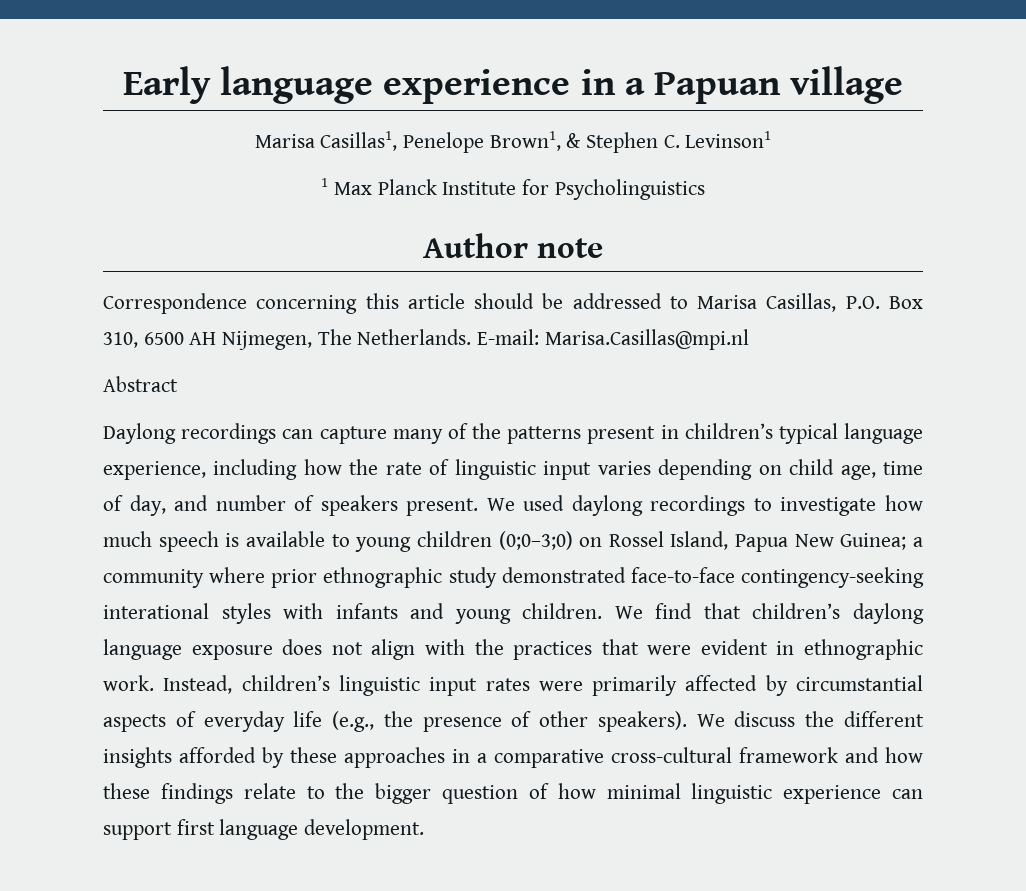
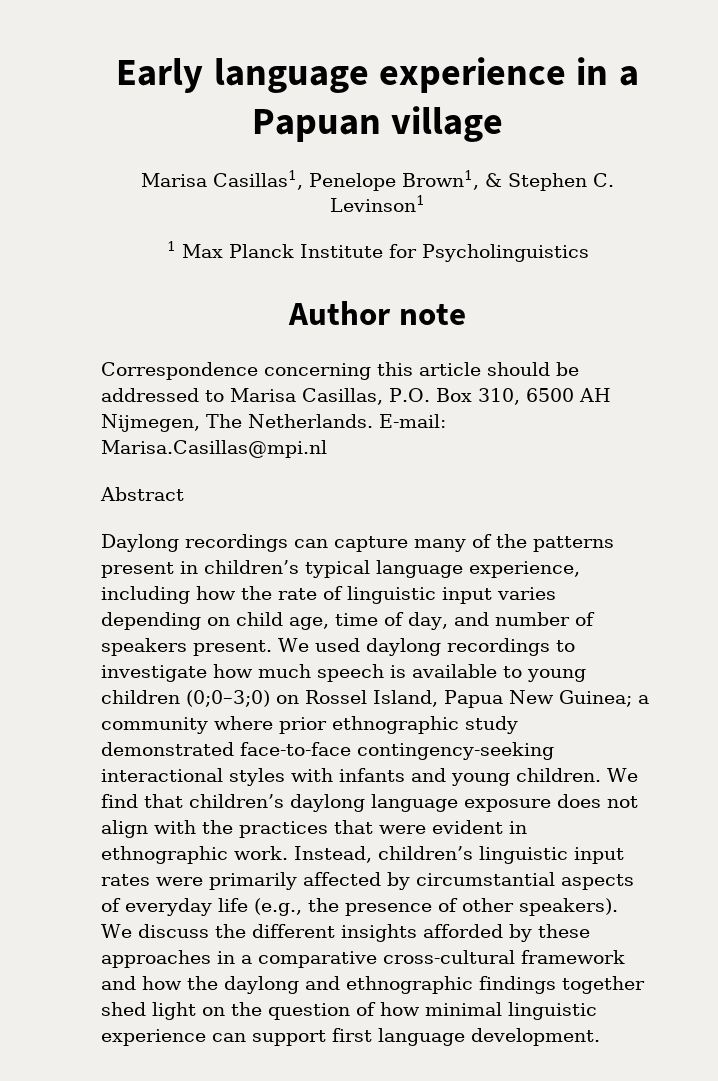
- We used daylong recordings to investigate how much speech is available to young children (0;0–3;0) on Rossel Island, Papua New Guinea; a community where prior ethnographic study demonstrated face-to-face contingency-seeking interational styles with infants and young children.
+ We used daylong recordings to investigate how much speech is available to young children (0;0–3;0) on Rossel Island, Papua New Guinea; a community where prior ethnographic study demonstrated face-to-face contingency-seeking interactional styles with infants and young children.
- We discuss the different insights afforded by these approaches in a comparative cross-cultural framework and how these findings relate to the bigger question of how minimal linguistic experience can support first language development.
+ We discuss the different insights afforded by these approaches in a comparative cross-cultural framework and how the daylong and ethnographic findings together shed light on the question of how minimal linguistic experience can support first language development.

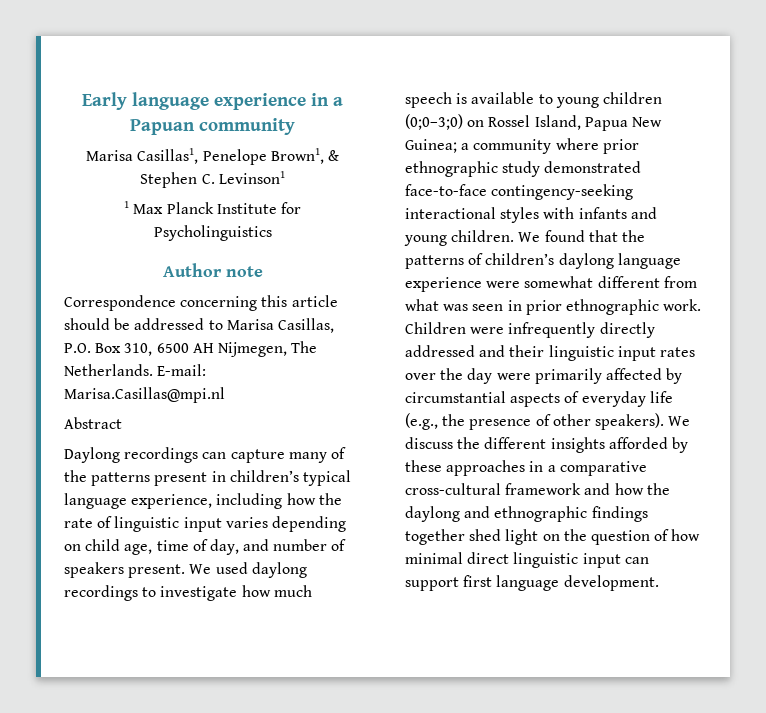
- Early language experience in a Papuan village
+ Early language experience in a Papuan community
- We find that children’s daylong language exposure does not align with the practices that were evident in ethnographic work. Instead, children’s linguistic input rates were primarily affected by circumstantial aspects of everyday life (e.g., the presence of other speakers).
+ We found that the patterns of children’s daylong language experience were somewhat different from what was seen in prior ethnographic work. Children were infrequently directly addressed and their linguistic input rates over the day were primarily affected by circumstantial aspects of everyday life (e.g., the presence of other speakers).
- We discuss the different insights afforded by these approaches in a comparative cross-cultural framework and how the daylong and ethnographic findings together shed light on the question of how minimal linguistic experience can support first language development.
+ We discuss the different insights afforded by these approaches in a comparative cross-cultural framework and how the daylong and ethnographic findings together shed light on the question of how minimal direct linguistic input can support first language development.

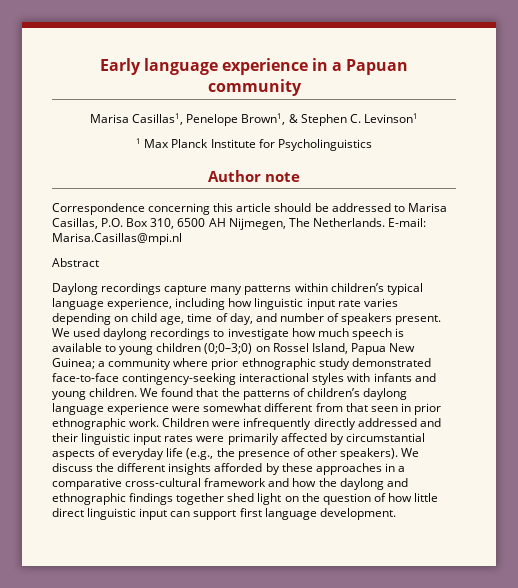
- Daylong recordings can capture many of the patterns present in children’s typical language experience, including how the rate of linguistic input varies depending on child age, time of day, and number of speakers present.
+ Daylong recordings capture many patterns within children’s typical language experience, including how linguistic input rate varies depending on child age, time of day, and number of speakers present.
- We found that the patterns of children’s daylong language experience were somewhat different from what was seen in prior ethnographic work.
+ We found that the patterns of children’s daylong language experience were somewhat different from that seen in prior ethnographic work.
- Children were infrequently directly addressed and their linguistic input rates over the day were primarily affected by circumstantial aspects of everyday life (e.g., the presence of other speakers).
+ Children were infrequently directly addressed and their linguistic input rates were primarily affected by circumstantial aspects of everyday life (e.g., the presence of other speakers).
- We discuss the different insights afforded by these approaches in a comparative cross-cultural framework and how the daylong and ethnographic findings together shed light on the question of how minimal direct linguistic input can support first language development.
+ We discuss the different insights afforded by these approaches in a comparative cross-cultural framework and how the daylong and ethnographic findings together shed light on the question of how little direct linguistic input can support first language development.

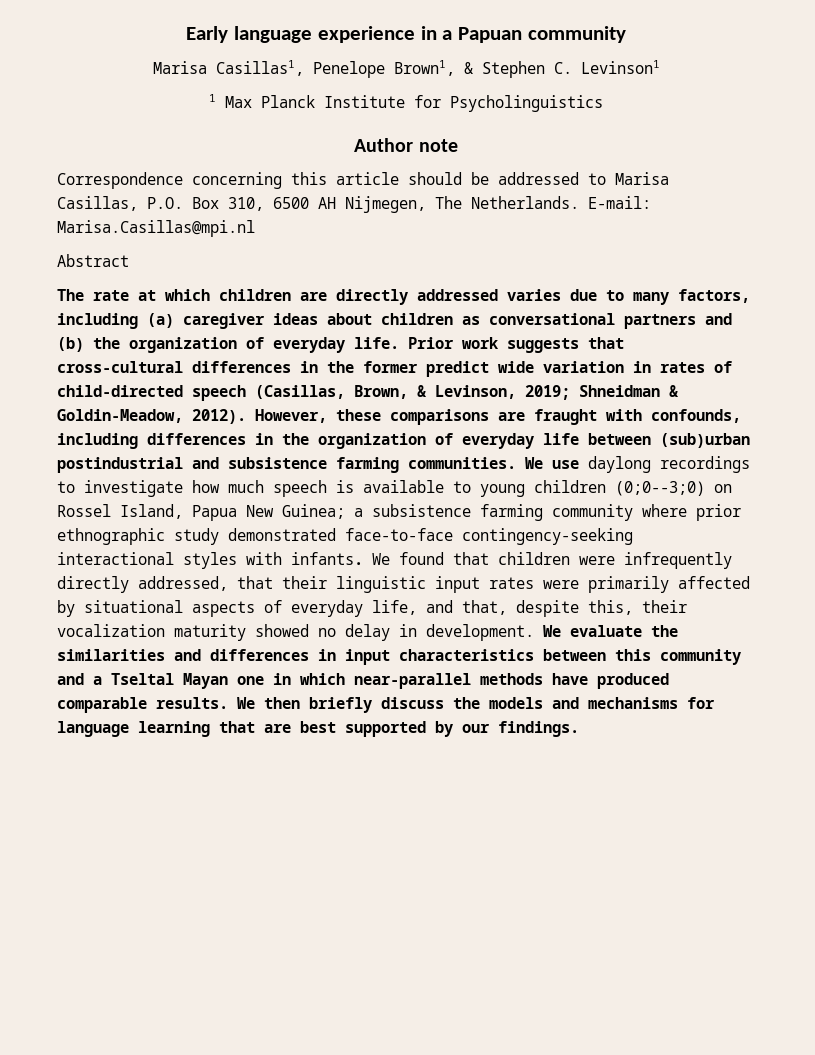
- Daylong recordings capture many patterns within children’s typical language experience, including how linguistic input rate varies depending on child age, time of day, and number of speakers present. We used daylong recordings to investigate how much speech is available to young children (0;0–3;0) on Rossel Island, Papua New Guinea; a community where prior ethnographic study demonstrated face-to-face contingency-seeking interactional styles with infants and young children. We found that the patterns of children’s daylong language experience were somewhat different from that seen in prior ethnographic work. Children were infrequently directly addressed and their linguistic input rates were primarily affected by circumstantial aspects of everyday life (e.g., the presence of other speakers). We discuss the different insights afforded by these approaches in a comparative cross-cultural framework and how the daylong and ethnographic findings together shed light on the question of how little direct linguistic input can support first language development.
+ The rate at which children are directly addressed varies due to many factors, including (a) caregiver ideas about children as conversational partners and (b) the organization of everyday life. Prior work suggests that cross-cultural differences in the former predict wide variation in rates of child-directed speech (Casillas, Brown, & Levinson, 2019; Shneidman & Goldin-Meadow, 2012). However, these comparisons are fraught with confounds, including differences in the organization of everyday life between (sub)urban postindustrial and subsistence farming communities. We use daylong recordings to investigate how much speech is available to young children (0;0--3;0) on Rossel Island, Papua New Guinea; a subsistence farming community where prior ethnographic study demonstrated face-to-face contingency-seeking interactional styles with infants. We found that children were infrequently directly addressed, that their linguistic input rates were primarily affected by situational aspects of everyday life, and that, despite this, their vocalization maturity showed no delay in development. We evaluate the similarities and differences in input characteristics between this community and a Tseltal Mayan one in which near-parallel methods have produced comparable results. We then briefly discuss the models and mechanisms for language learning that are best supported by our findings.

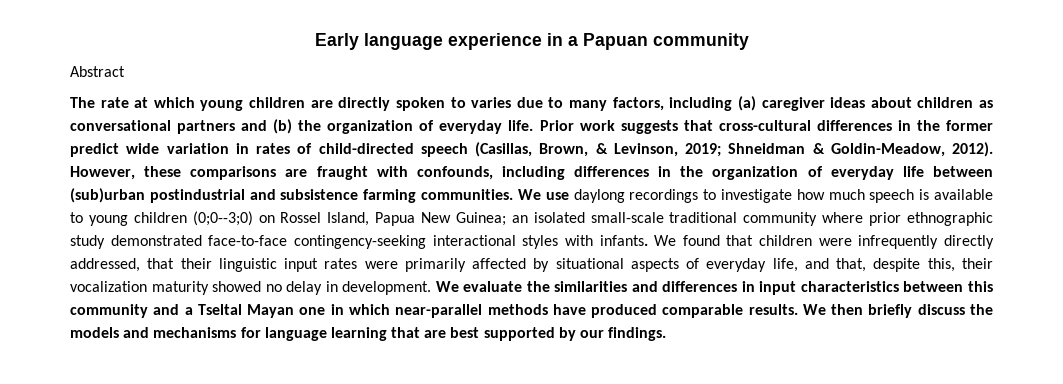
- Marisa Casillas1, Penelope Brown1, & Stephen C. Levinson1
- 1 Max Planck Institute for Psycholinguistics
- Author note
- Correspondence concerning this article should be addressed to Marisa Casillas, P.O. Box 310, 6500 AH Nijmegen, The Netherlands. E-mail: Marisa.Casillas@mpi.nl
- The rate at which children are directly addressed varies due to many factors, including (a) caregiver ideas about children as conversational partners and (b) the organization of everyday life.
+ The rate at which young children are directly spoken to varies due to many factors, including (a) caregiver ideas about children as conversational partners and (b) the organization of everyday life.
- We use daylong recordings to investigate how much speech is available to young children (0;0--3;0) on Rossel Island, Papua New Guinea; a subsistence farming community where prior ethnographic study demonstrated face-to-face contingency-seeking interactional styles with infants.
+ We use daylong recordings to investigate how much speech is available to young children (0;0--3;0) on Rossel Island, Papua New Guinea; an isolated small-scale traditional community where prior ethnographic study demonstrated face-to-face contingency-seeking interactional styles with infants.

